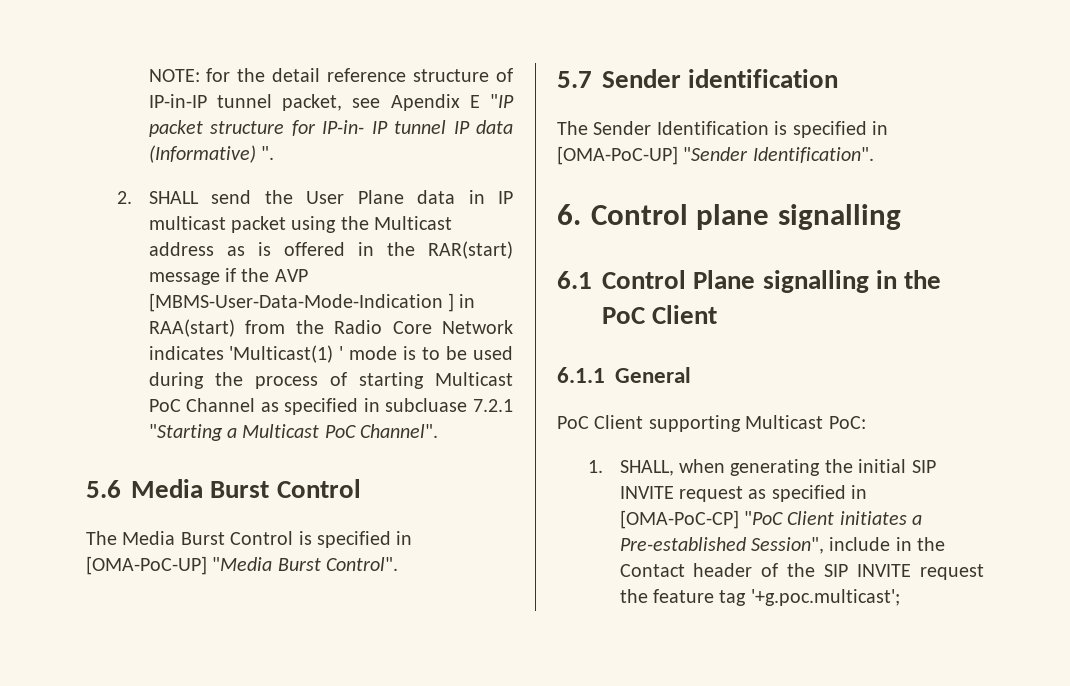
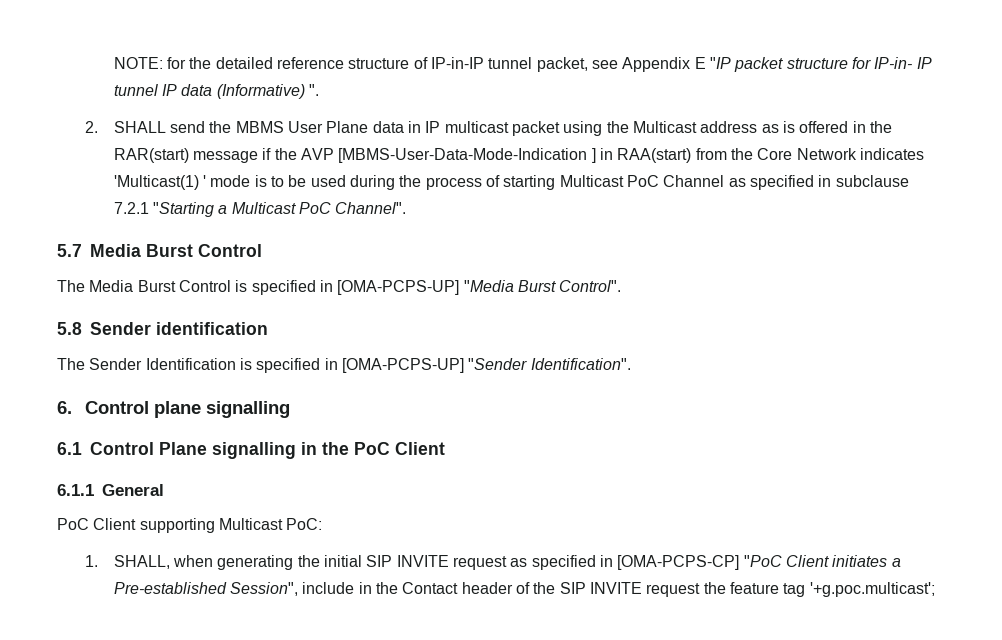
- NOTE: for the detail reference structure of IP-in-IP tunnel packet, see Apendix E "IP packet structure for IP-in- IP tunnel IP data (Informative) ".
+ NOTE: for the detailed reference structure of IP-in-IP tunnel packet, see Appendix E "IP packet structure for IP-in- IP tunnel IP data (Informative) ".
- 2. SHALL send the User Plane data in IP multicast packet using the Multicast address as is offered in the RAR(start) message if the AVP [MBMS-User-Data-Mode-Indication ] in RAA(start) from the Radio Core Network indicates 'Multicast(1) ' mode is to be used during the process of starting Multicast PoC Channel as specified in subcluase 7.2.1 "Starting a Multicast PoC Channel".
+ 2. SHALL send the MBMS User Plane data in IP multicast packet using the Multicast address as is offered in the RAR(start) message if the AVP [MBMS-User-Data-Mode-Indication ] in RAA(start) from the Core Network indicates 'Multicast(1) ' mode is to be used during the process of starting Multicast PoC Channel as specified in subclause 7.2.1 "Starting a Multicast PoC Channel".
- 5.6 Media Burst Control
+ 5.7 Media Burst Control
- The Media Burst Control is specified in [OMA-PoC-UP] "Media Burst Control".
+ The Media Burst Control is specified in [OMA-PCPS-UP] "Media Burst Control".
- 5.7 Sender identification
+ 5.8 Sender identification
- The Sender Identification is specified in [OMA-PoC-UP] "Sender Identification".
+ The Sender Identification is specified in [OMA-PCPS-UP] "Sender Identification".
- 1. SHALL, when generating the initial SIP INVITE request as specified in [OMA-PoC-CP] "PoC Client initiates a Pre-established Session", include in the Contact header of the SIP INVITE request the feature tag '+g.poc.multicast';
+ 1. SHALL, when generating the initial SIP INVITE request as specified in [OMA-PCPS-CP] "PoC Client initiates a Pre-established Session", include in the Contact header of the SIP INVITE request the feature tag '+g.poc.multicast';

